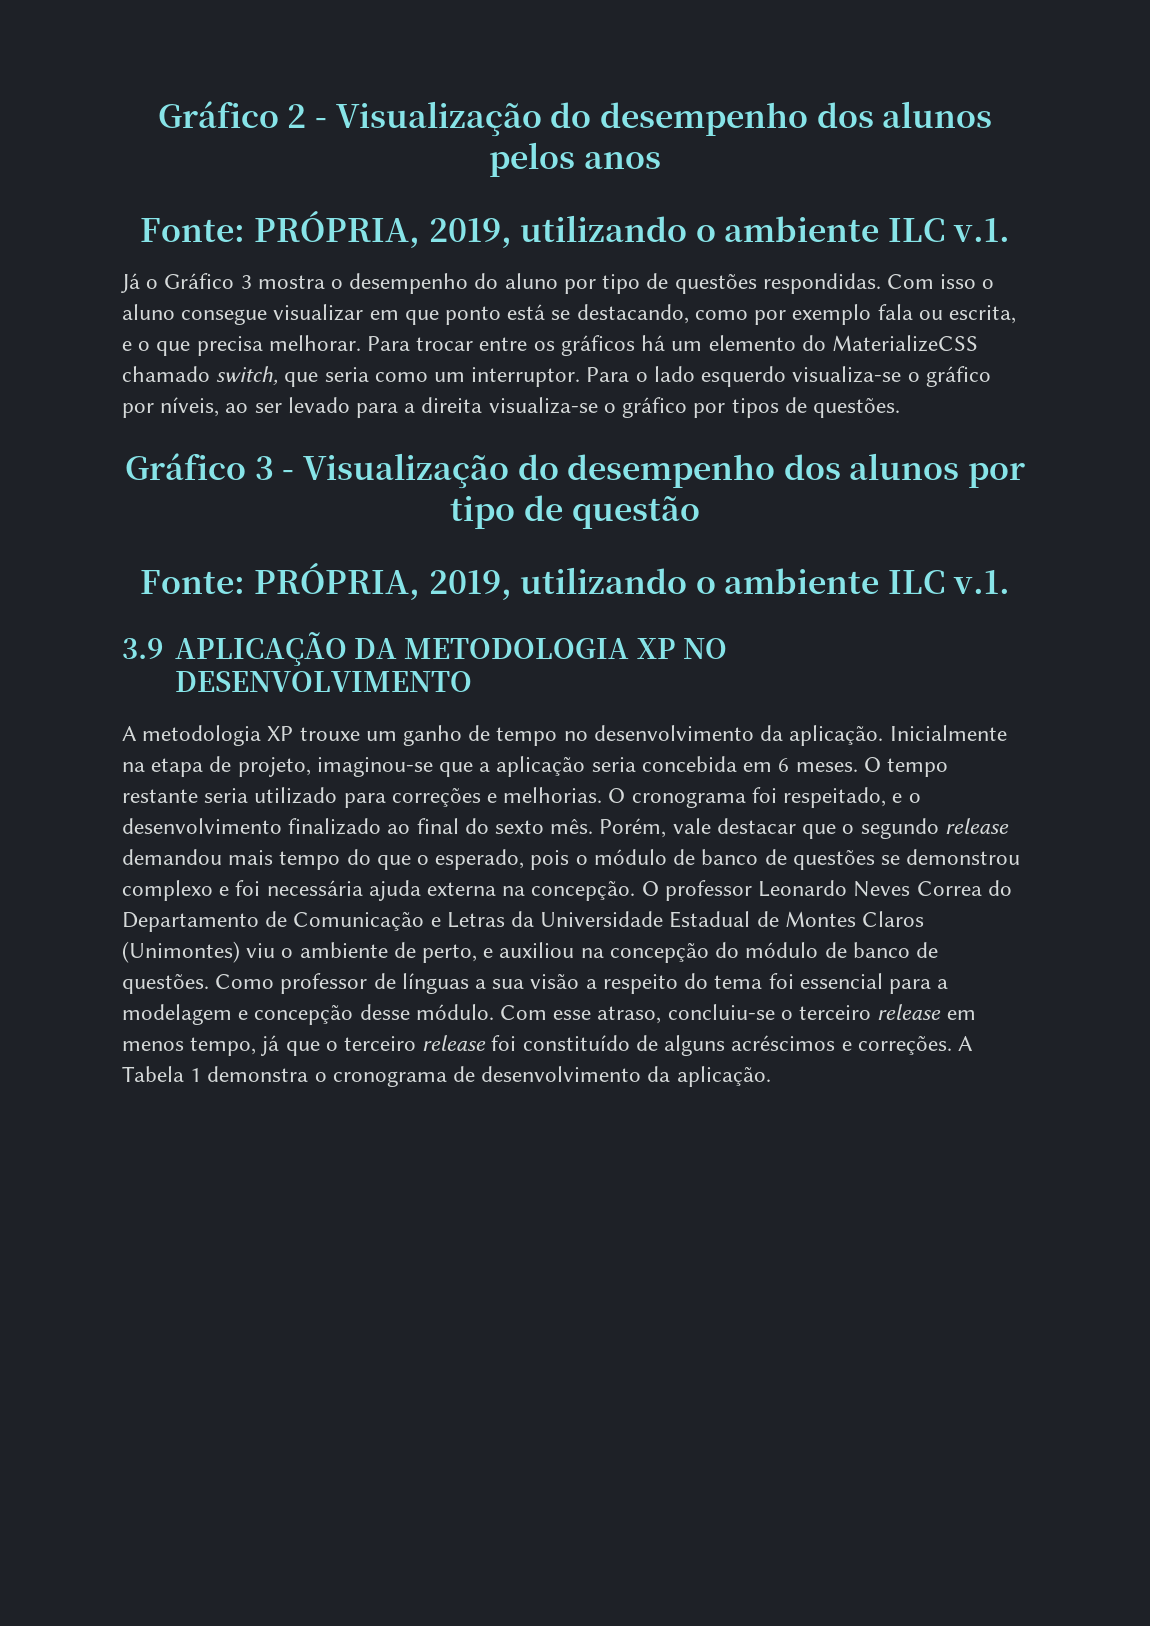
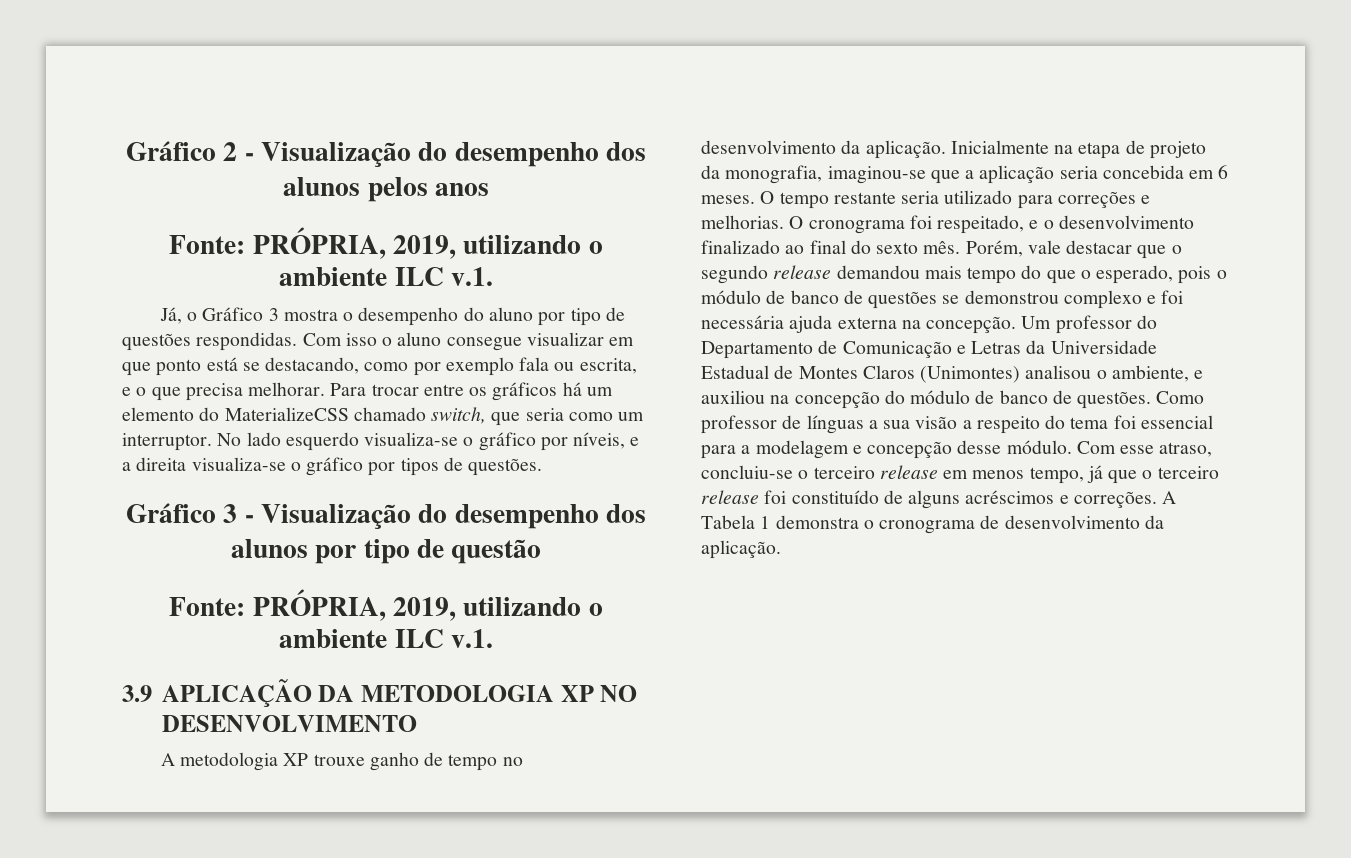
- Já o Gráfico 3 mostra o desempenho do aluno por tipo de questões respondidas.
+ Já, o Gráfico 3 mostra o desempenho do aluno por tipo de questões respondidas.
- Para o lado esquerdo visualiza-se o gráfico por níveis, ao ser levado para a direita visualiza-se o gráfico por tipos de questões.
+ No lado esquerdo visualiza-se o gráfico por níveis, e a direita visualiza-se o gráfico por tipos de questões.
- A metodologia XP trouxe um ganho de tempo no desenvolvimento da aplicação.
+ A metodologia XP trouxe ganho de tempo no desenvolvimento da aplicação.
- Inicialmente na etapa de projeto, imaginou-se que a aplicação seria concebida em 6 meses.
+ Inicialmente na etapa de projeto da monografia, imaginou-se que a aplicação seria concebida em 6 meses.
- O professor Leonardo Neves Correa do Departamento de Comunicação e Letras da Universidade Estadual de Montes Claros (Unimontes) viu o ambiente de perto, e auxiliou na concepção do módulo de banco de questões.
+ Um professor do Departamento de Comunicação e Letras da Universidade Estadual de Montes Claros (Unimontes) analisou o ambiente, e auxiliou na concepção do módulo de banco de questões.

